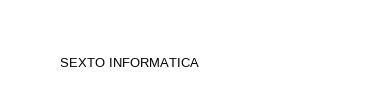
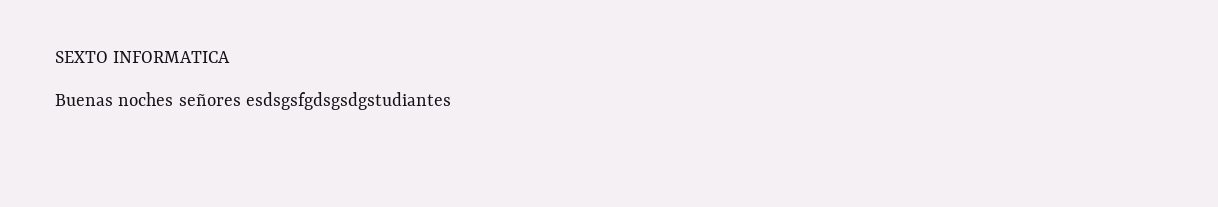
+ Buenas noches señores esdsgsfgdsgsdgstudiantes

